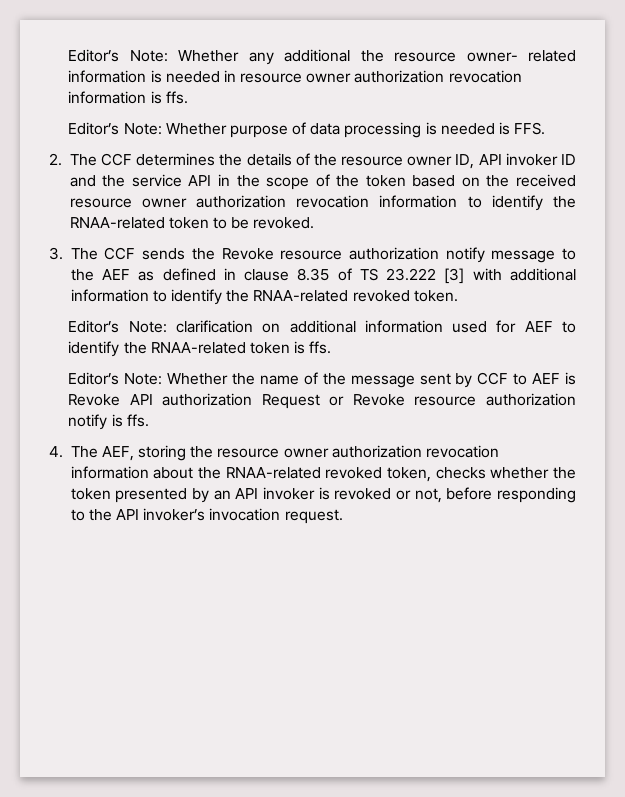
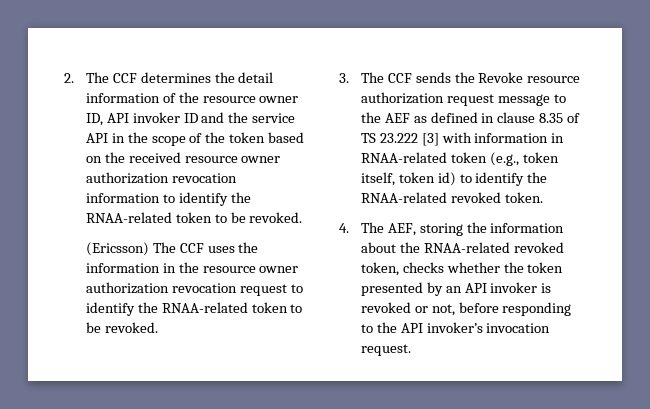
- Editor’s Note: Whether any additional the resource owner- related information is needed in resource owner authorization revocation information is ffs.
- Editor’s Note: Whether purpose of data processing is needed is FFS.
- 2. The CCF determines the details of the resource owner ID, API invoker ID and the service API in the scope of the token based on the received resource owner authorization revocation information to identify the RNAA-related token to be revoked.
+ 2. The CCF determines the detail information of the resource owner ID, API invoker ID and the service API in the scope of the token based on the received resource owner authorization revocation information to identify the RNAA-related token to be revoked.
+ (Ericsson) The CCF uses the information in the resource owner authorization revocation request to identify the RNAA-related token to be revoked.
- 3. The CCF sends the Revoke resource authorization notify message to the AEF as defined in clause 8.35 of TS 23.222 [3] with additional information to identify the RNAA-related revoked token.
+ 3. The CCF sends the Revoke resource authorization request message to the AEF as defined in clause 8.35 of TS 23.222 [3] with information in RNAA-related token (e.g., token itself, token id) to identify the RNAA-related revoked token.
- Editor’s Note: clarification on additional information used for AEF to identify the RNAA-related token is ffs.
- Editor’s Note: Whether the name of the message sent by CCF to AEF is Revoke API authorization Request or Revoke resource authorization notify is ffs.
- 4. The AEF, storing the resource owner authorization revocation information about the RNAA-related revoked token, checks whether the token presented by an API invoker is revoked or not, before responding to the API invoker’s invocation request.
+ 4. The AEF, storing the information about the RNAA-related revoked token, checks whether the token presented by an API invoker is revoked or not, before responding to the API invoker’s invocation request.

